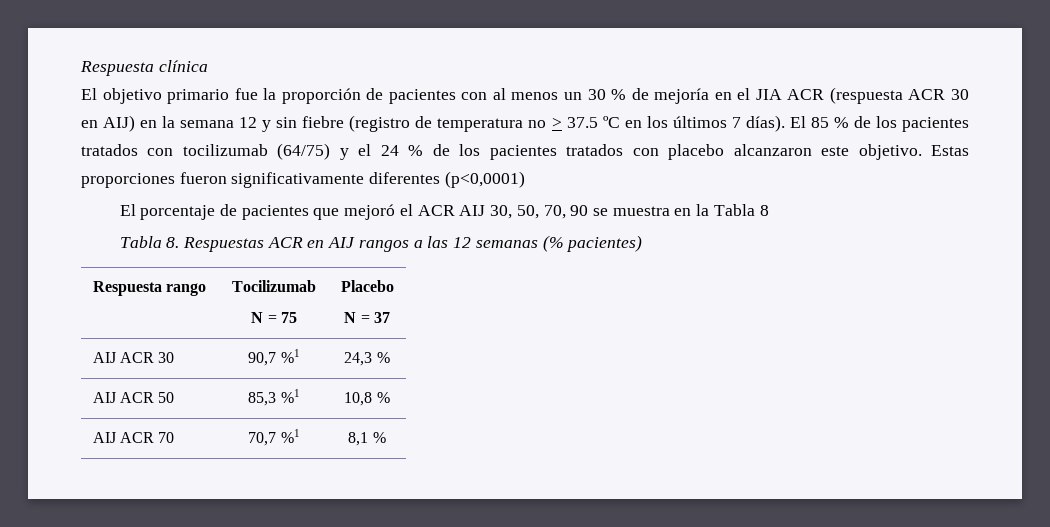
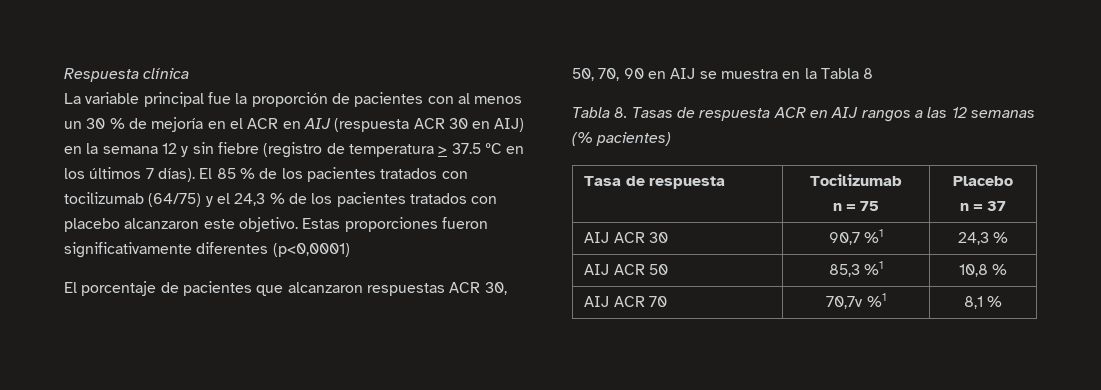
- El objetivo primario fue la proporción de pacientes con al menos un 30 % de mejoría en el JIA ACR (respuesta ACR 30 en AIJ) en la semana 12 y sin fiebre (registro de temperatura no > 37.5 ºC en los últimos 7 días).
+ La variable principal fue la proporción de pacientes con al menos un 30 % de mejoría en el ACR en AIJ (respuesta ACR 30 en AIJ) en la semana 12 y sin fiebre (registro de temperatura > 37.5 ºC en los últimos 7 días).
- El 85 % de los pacientes tratados con tocilizumab (64/75) y el 24 % de los pacientes tratados con placebo alcanzaron este objetivo.
+ El 85 % de los pacientes tratados con tocilizumab (64/75) y el 24,3 % de los pacientes tratados con placebo alcanzaron este objetivo.
- El porcentaje de pacientes que mejoró el ACR AIJ 30, 50, 70, 90 se muestra en la Tabla 8
+ El porcentaje de pacientes que alcanzaron respuestas ACR 30, 50, 70, 90 en AIJ se muestra en la Tabla 8
- Tabla 8. Respuestas ACR en AIJ rangos a las 12 semanas (% pacientes)
+ Tabla 8. Tasas de respuesta ACR en AIJ rangos a las 12 semanas (% pacientes)
- Respuesta rango | Tocilizumab
- N = 75 | Placebo
- N = 37
+ Tasa de respuesta | Tocilizumab
+ n = 75 | Placebo
+ n = 37
- AIJ ACR 70 | 70,7 %1 | 8,1 %
+ AIJ ACR 70 | 70,7v %1 | 8,1 %

